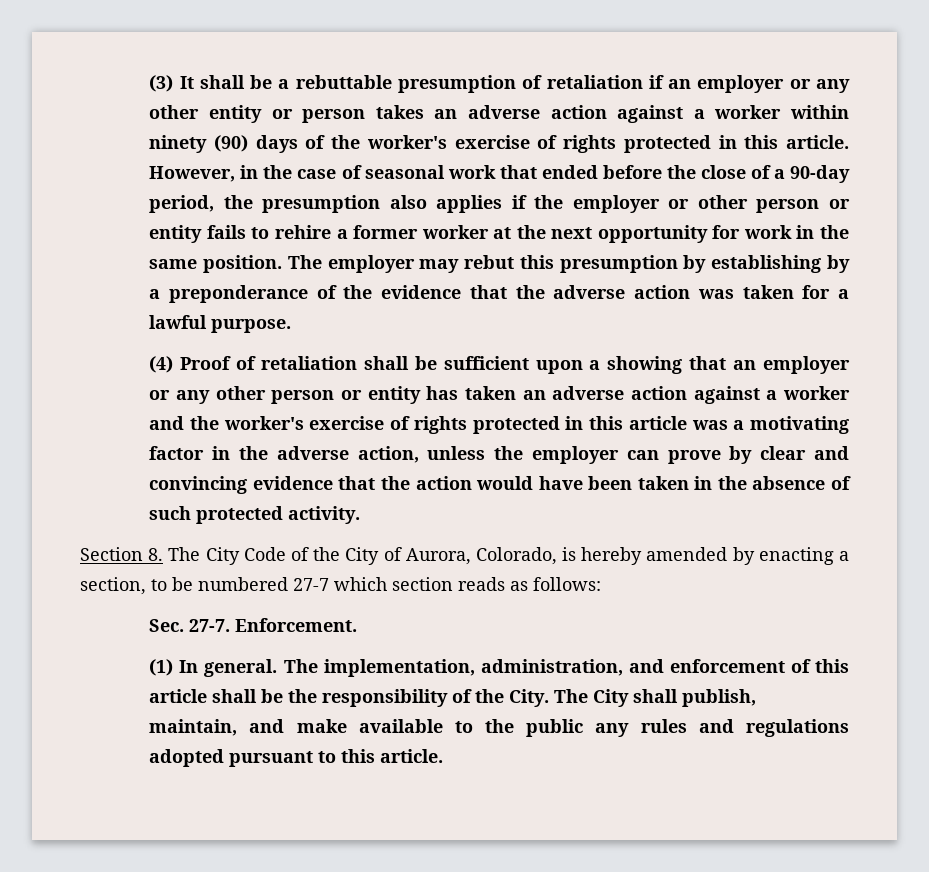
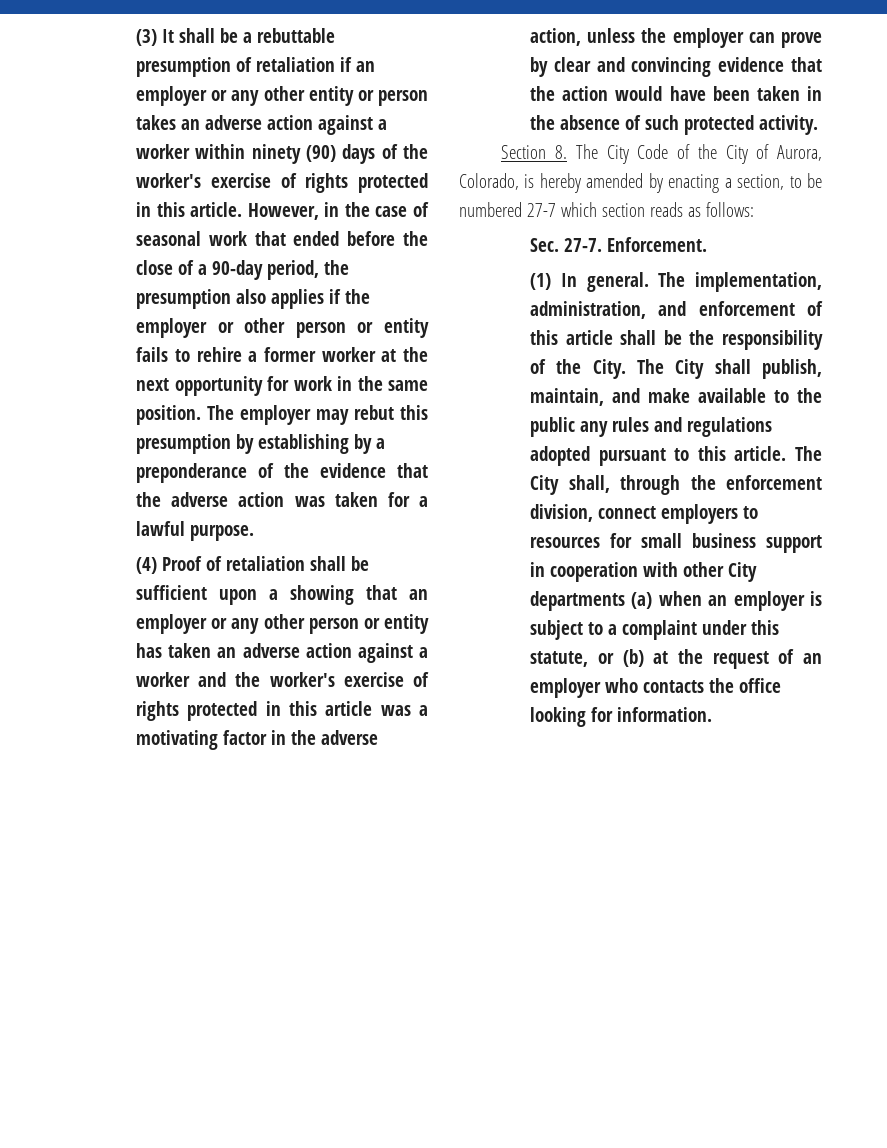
+ The City shall, through the enforcement division, connect employers to resources for small business support in cooperation with other City departments (a) when an employer is subject to a complaint under this statute, or (b) at the request of an employer who contacts the office looking for information.

